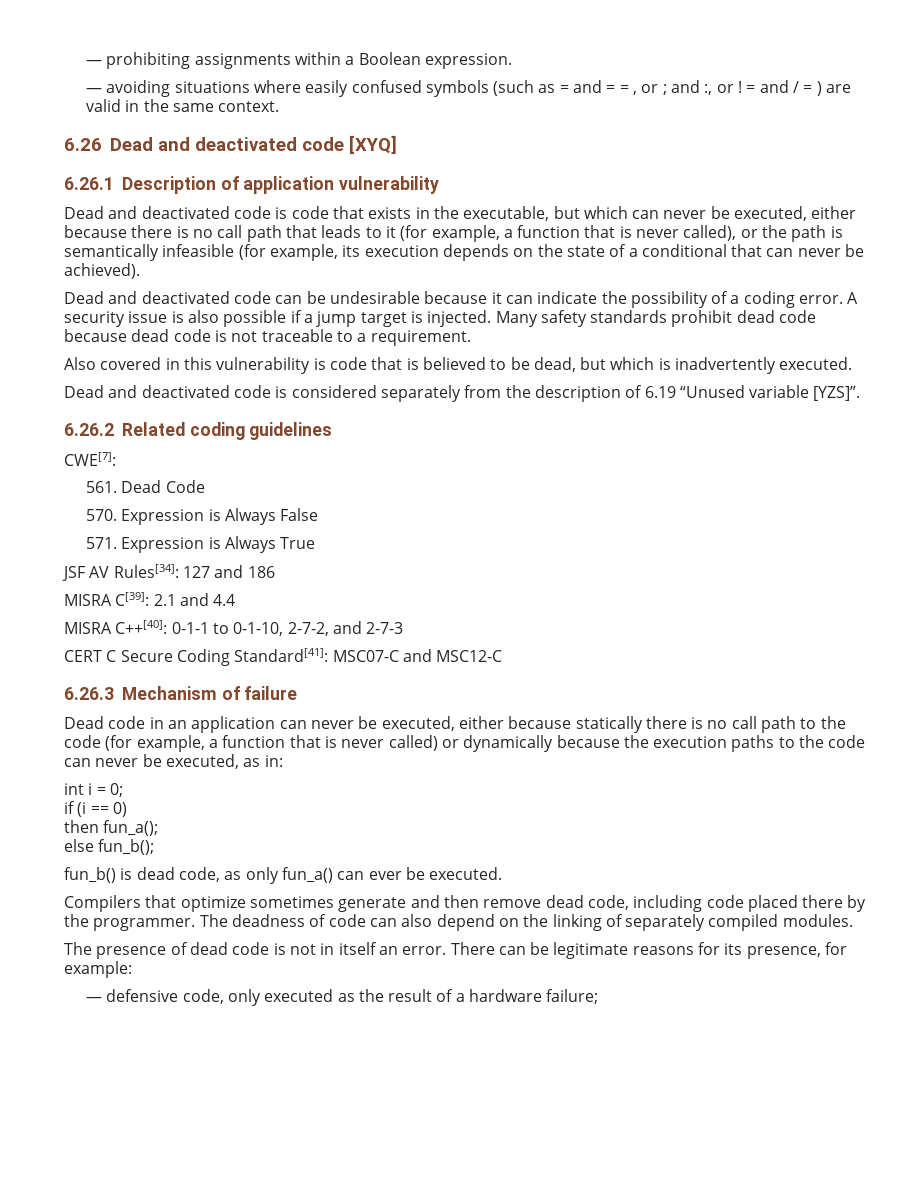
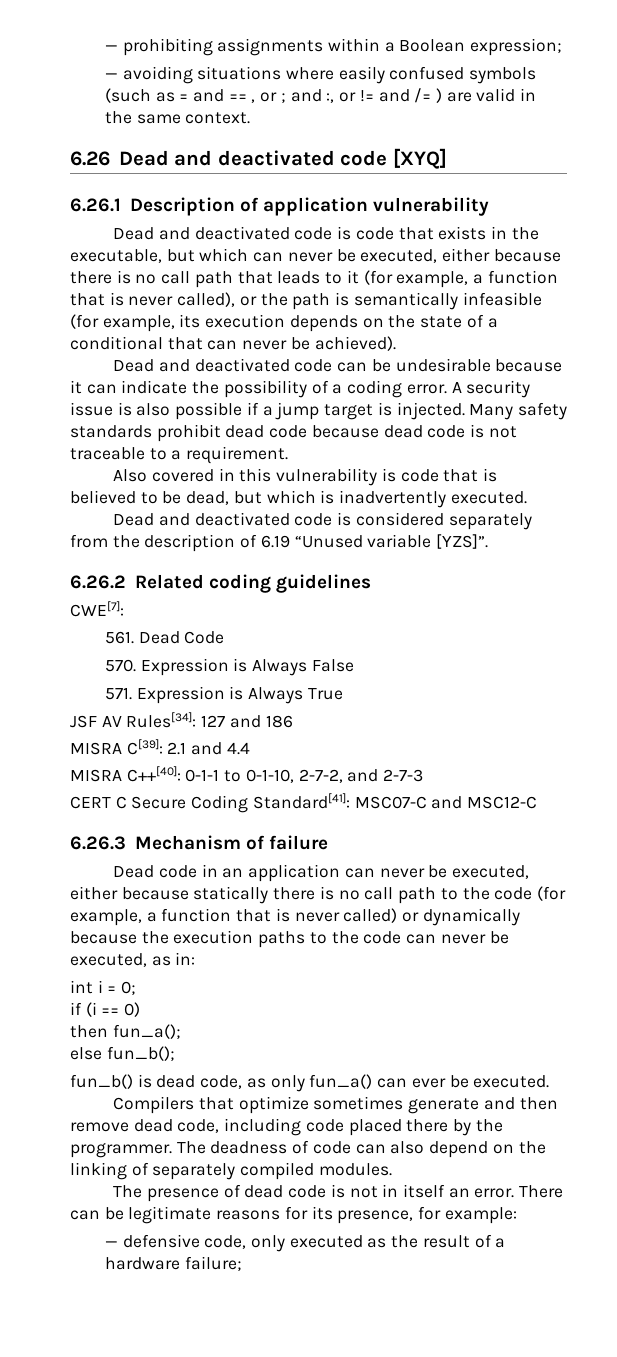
- — prohibiting assignments within a Boolean expression.
+ — prohibiting assignments within a Boolean expression;
- — avoiding situations where easily confused symbols (such as = and = = , or ; and :, or ! = and / = ) are valid in the same context.
+ — avoiding situations where easily confused symbols (such as = and == , or ; and :, or != and /= ) are valid in the same context.

